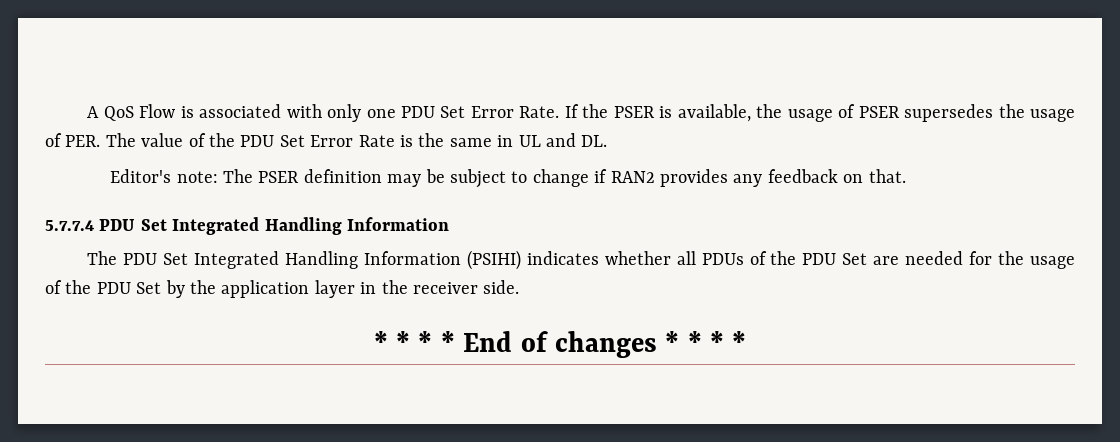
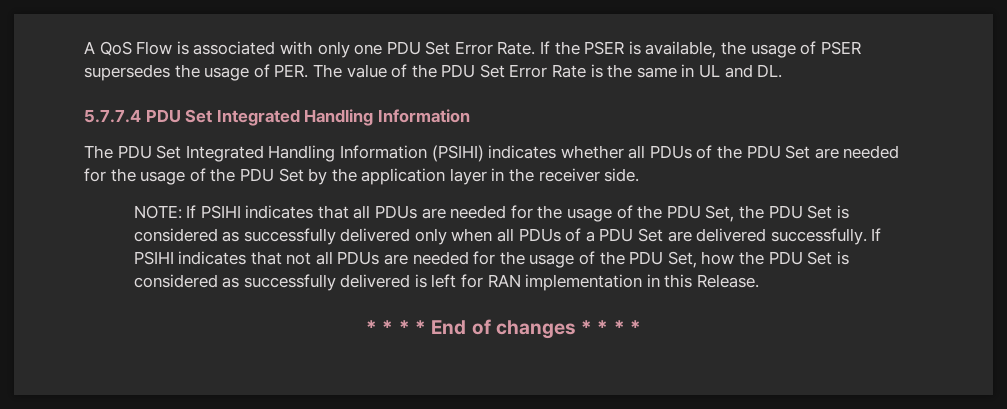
- Editor's note: The PSER definition may be subject to change if RAN2 provides any feedback on that.
+ NOTE: If PSIHI indicates that all PDUs are needed for the usage of the PDU Set, the PDU Set is considered as successfully delivered only when all PDUs of a PDU Set are delivered successfully. If PSIHI indicates that not all PDUs are needed for the usage of the PDU Set, how the PDU Set is considered as successfully delivered is left for RAN implementation in this Release.

